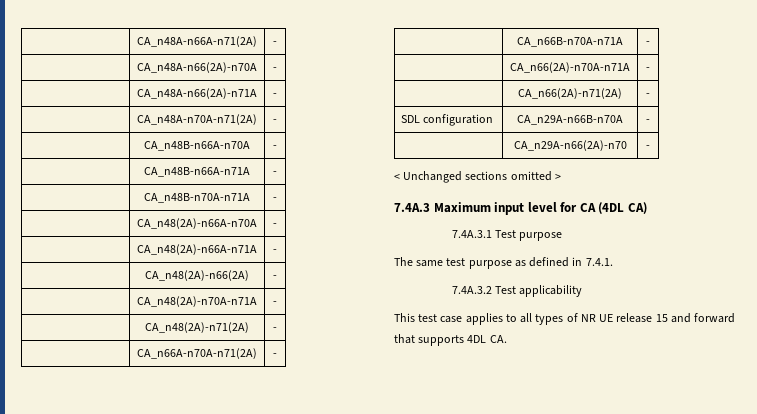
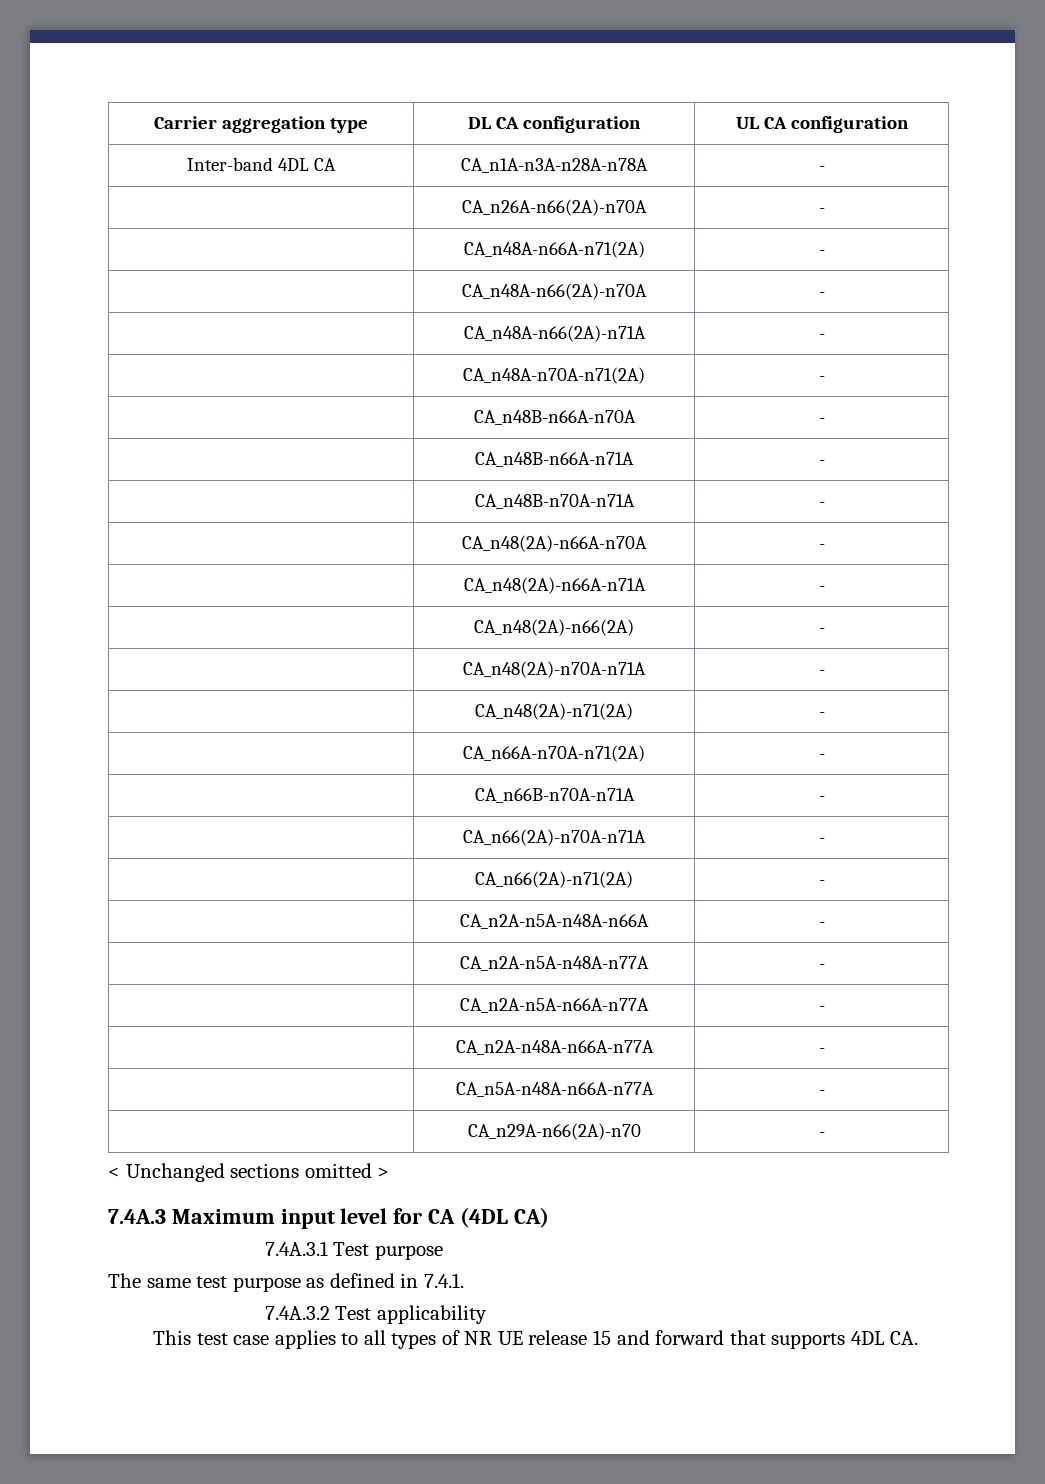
+ Carrier aggregation type | DL CA configuration | UL CA configuration
+ Inter-band 4DL CA | CA_n1A-n3A-n28A-n78A | -
+ | CA_n26A-n66(2A)-n70A | -
- SDL configuration | CA_n29A-n66B-n70A | -
+ | CA_n2A-n5A-n48A-n66A | -
+ | CA_n2A-n5A-n48A-n77A | -
+ | CA_n2A-n5A-n66A-n77A | -
+ | CA_n2A-n48A-n66A-n77A | -
+ | CA_n5A-n48A-n66A-n77A | -

